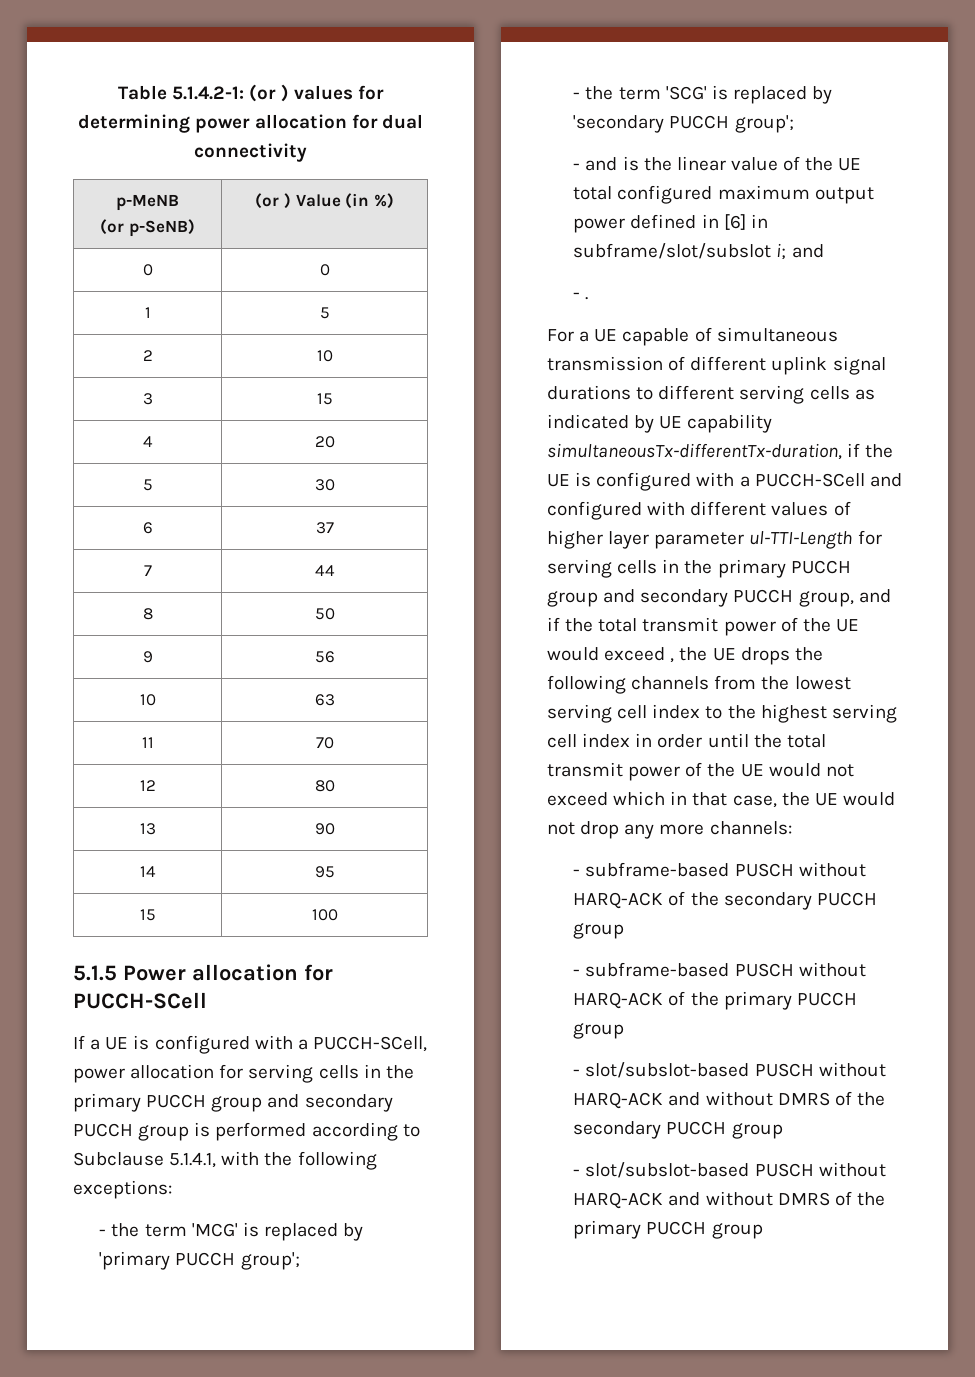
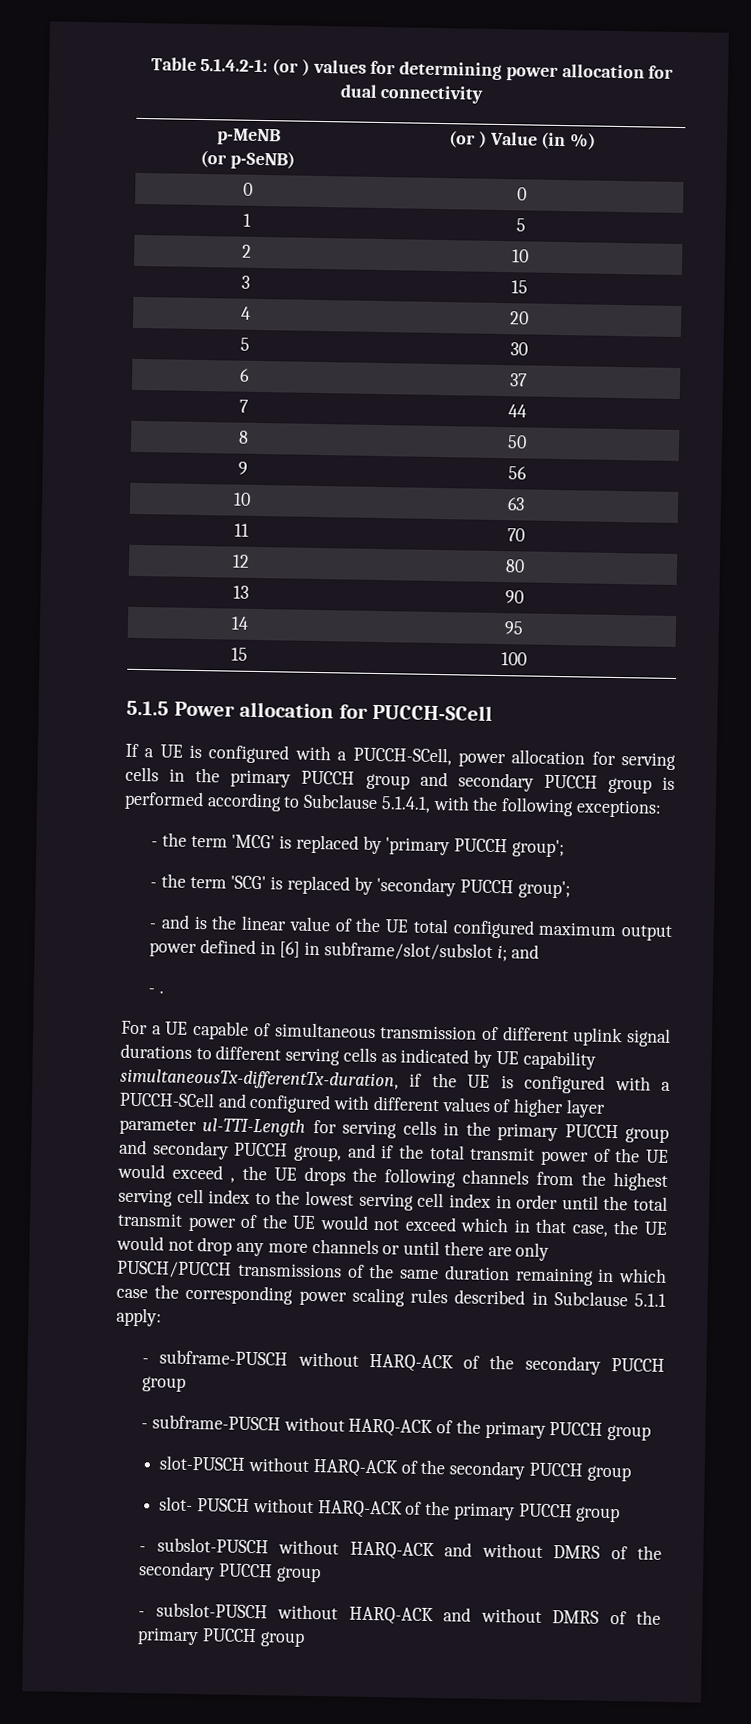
- For a UE capable of simultaneous transmission of different uplink signal durations to different serving cells as indicated by UE capability simultaneousTx-differentTx-duration, if the UE is configured with a PUCCH-SCell and configured with different values of higher layer parameter ul-TTI-Length for serving cells in the primary PUCCH group and secondary PUCCH group, and if the total transmit power of the UE would exceed , the UE drops the following channels from the lowest serving cell index to the highest serving cell index in order until the total transmit power of the UE would not exceed which in that case, the UE would not drop any more channels:
- - subframe-based PUSCH without HARQ-ACK of the secondary PUCCH group
+ For a UE capable of simultaneous transmission of different uplink signal durations to different serving cells as indicated by UE capability simultaneousTx-differentTx-duration, if the UE is configured with a PUCCH-SCell and configured with different values of higher layer parameter ul-TTI-Length for serving cells in the primary PUCCH group and secondary PUCCH group, and if the total transmit power of the UE would exceed , the UE drops the following channels from the highest serving cell index to the lowest serving cell index in order until the total transmit power of the UE would not exceed which in that case, the UE would not drop any more channels or until there are only PUSCH/PUCCH transmissions of the same duration remaining in which case the corresponding power scaling rules described in Subclause 5.1.1 apply:
+ - subframe-PUSCH without HARQ-ACK of the secondary PUCCH group
- - subframe-based PUSCH without HARQ-ACK of the primary PUCCH group
+ - subframe-PUSCH without HARQ-ACK of the primary PUCCH group
+ slot-PUSCH without HARQ-ACK of the secondary PUCCH group
+ slot- PUSCH without HARQ-ACK of the primary PUCCH group
- - slot/subslot-based PUSCH without HARQ-ACK and without DMRS of the secondary PUCCH group
+ - subslot-PUSCH without HARQ-ACK and without DMRS of the secondary PUCCH group
- - slot/subslot-based PUSCH without HARQ-ACK and without DMRS of the primary PUCCH group
+ - subslot-PUSCH without HARQ-ACK and without DMRS of the primary PUCCH group

